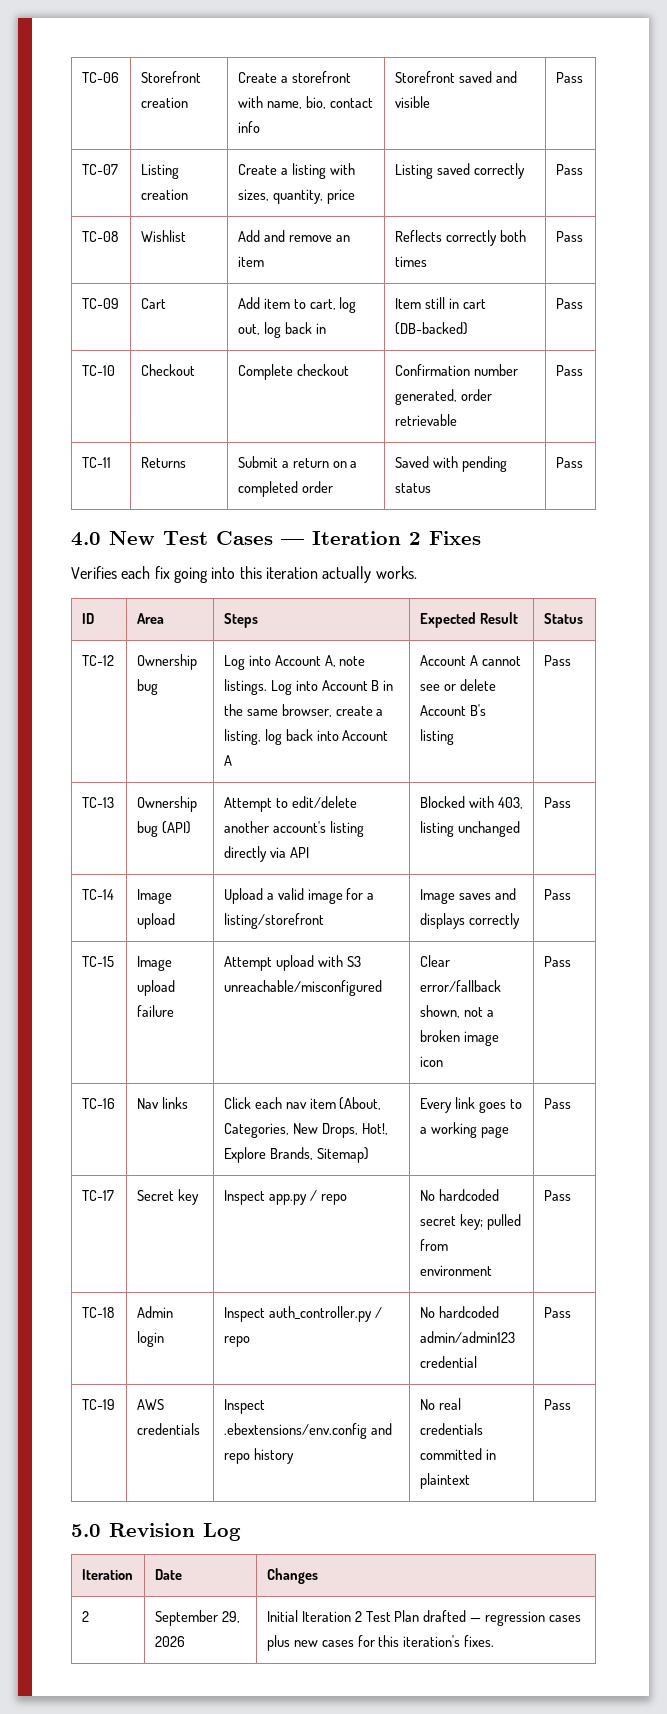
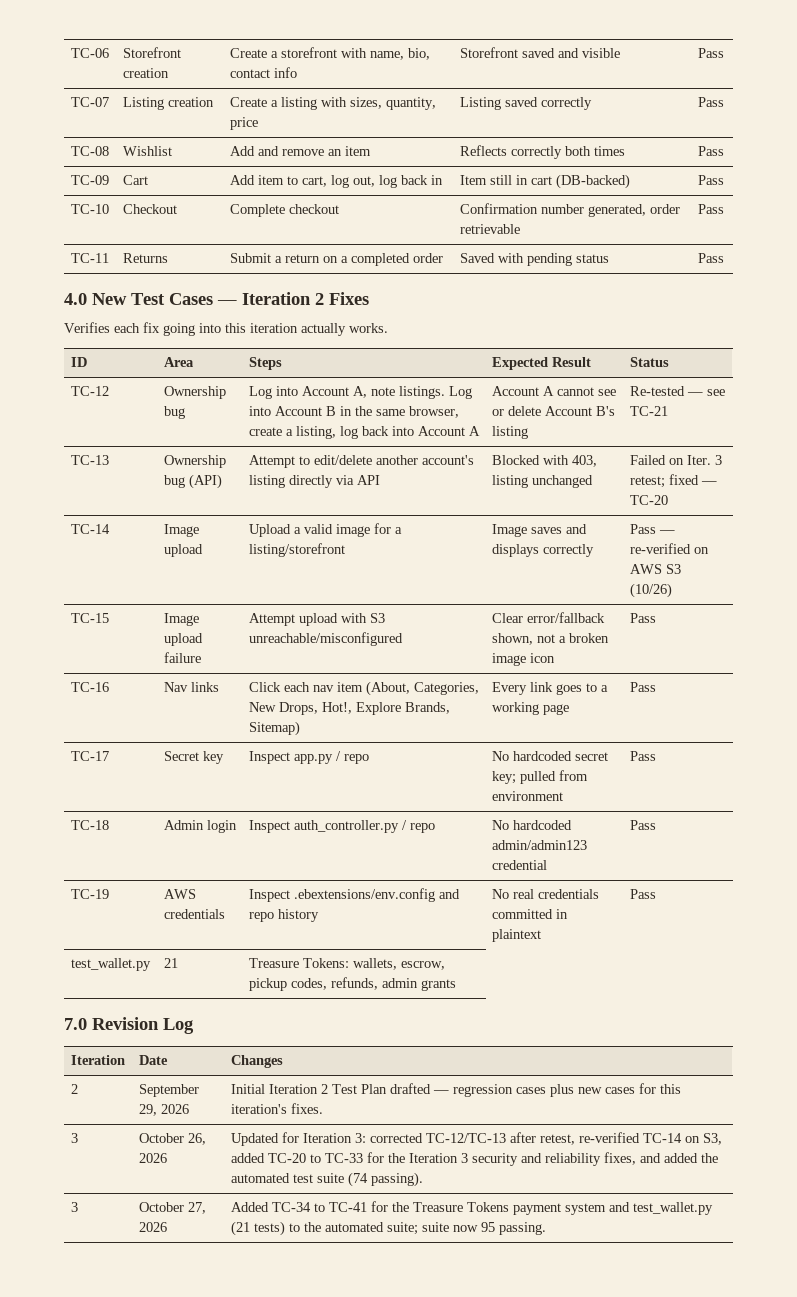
- TC-12 | Ownership bug | Log into Account A, note listings. Log into Account B in the same browser, create a listing, log back into Account A | Account A cannot see or delete Account B's listing | Pass
+ TC-12 | Ownership bug | Log into Account A, note listings. Log into Account B in the same browser, create a listing, log back into Account A | Account A cannot see or delete Account B's listing | Re-tested — see TC-21
- TC-13 | Ownership bug (API) | Attempt to edit/delete another account's listing directly via API | Blocked with 403, listing unchanged | Pass
+ TC-13 | Ownership bug (API) | Attempt to edit/delete another account's listing directly via API | Blocked with 403, listing unchanged | Failed on Iter. 3 retest; fixed — TC-20
- TC-14 | Image upload | Upload a valid image for a listing/storefront | Image saves and displays correctly | Pass
+ TC-14 | Image upload | Upload a valid image for a listing/storefront | Image saves and displays correctly | Pass — re-verified on AWS S3 (10/26)
- 5.0 Revision Log
+ test_wallet.py | 21 | Treasure Tokens: wallets, escrow, pickup codes, refunds, admin grants
+ 7.0 Revision Log
+ 3 | October 26, 2026 | Updated for Iteration 3: corrected TC-12/TC-13 after retest, re-verified TC-14 on S3, added TC-20 to TC-33 for the Iteration 3 security and reliability fixes, and added the automated test suite (74 passing).
+ 3 | October 27, 2026 | Added TC-34 to TC-41 for the Treasure Tokens payment system and test_wallet.py (21 tests) to the automated suite; suite now 95 passing.

